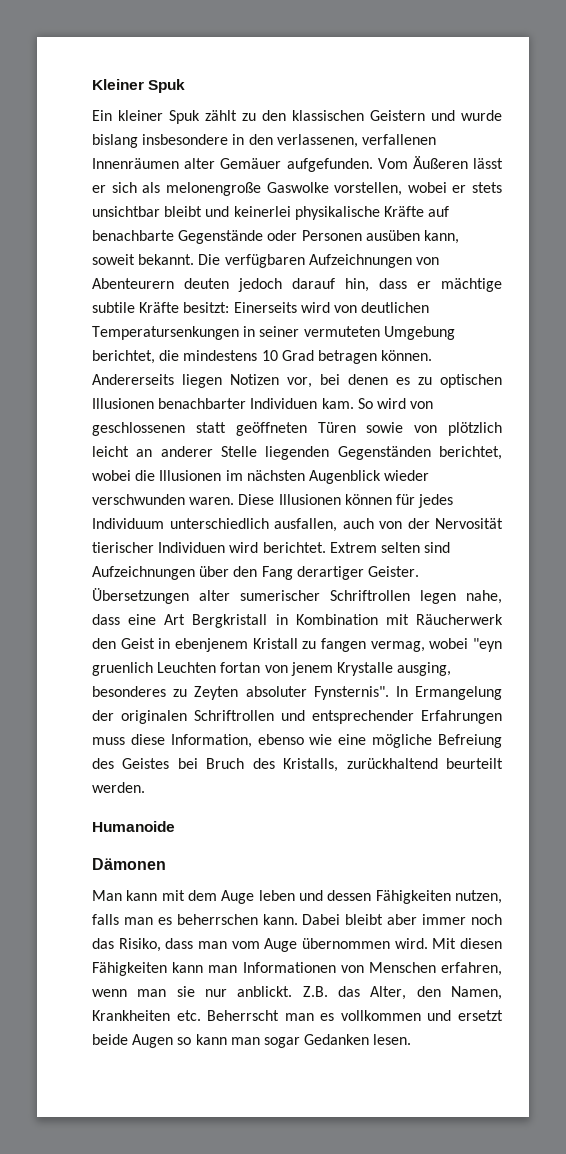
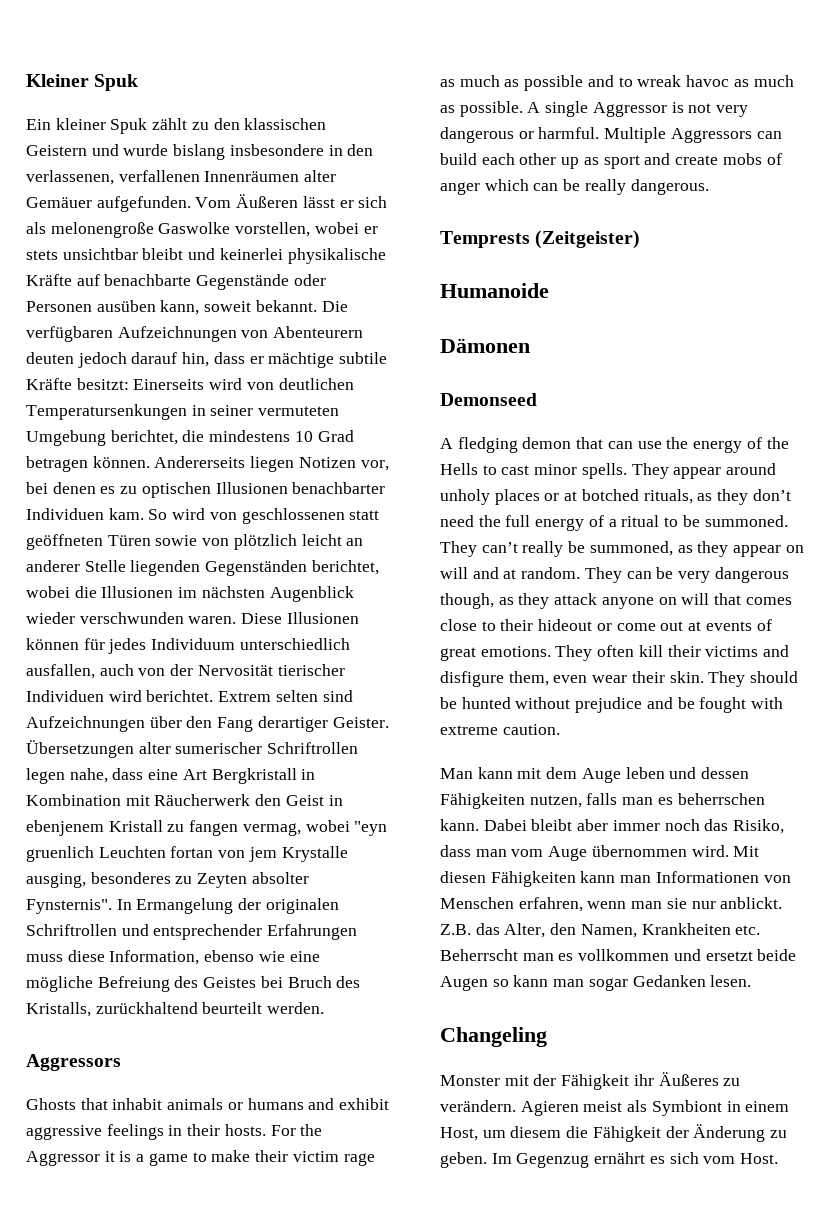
- Übersetzungen alter sumerischer Schriftrollen legen nahe, dass eine Art Bergkristall in Kombination mit Räucherwerk den Geist in ebenjenem Kristall zu fangen vermag, wobei "eyn gruenlich Leuchten fortan von jenem Krystalle ausging, besonderes zu Zeyten absoluter Fynsternis".
+ Übersetzungen alter sumerischer Schriftrollen legen nahe, dass eine Art Bergkristall in Kombination mit Räucherwerk den Geist in ebenjenem Kristall zu fangen vermag, wobei "eyn gruenlich Leuchten fortan von jem Krystalle ausging, besonderes zu Zeyten absolter Fynsternis".
  In Ermangelung der originalen Schriftrollen und entsprechender Erfahrungen muss diese Information, ebenso wie eine mögliche Befreiung des Geistes bei Bruch des Kristalls, zurückhaltend beurteilt werden.
+ Aggressors
+ Ghosts that inhabit animals or humans and exhibit aggressive feelings in their hosts. For the Aggressor it is a game to make their victim rage as much as possible and to wreak havoc as much as possible. A single Aggressor is not very dangerous or harmful. Multiple Aggressors can build each other up as sport and create mobs of anger which can be really dangerous.
+ Temprests (Zeitgeister)
  Humanoide
  Dämonen
+ Demonseed
+ A fledging demon that can use the energy of the Hells to cast minor spells. They appear around unholy places or at botched rituals, as they don’t need the full energy of a ritual to be summoned. They can’t really be summoned, as they appear on will and at random. They can be very dangerous though, as they attack anyone on will that comes close to their hideout or come out at events of great emotions. They often kill their victims and disfigure them, even wear their skin. They should be hunted without prejudice and be fought with extreme caution.
+ Changeling
+ Monster mit der Fähigkeit ihr Äußeres zu verändern. Agieren meist als Symbiont in einem Host, um diesem die Fähigkeit der Änderung zu geben. Im Gegenzug ernährt es sich vom Host.

